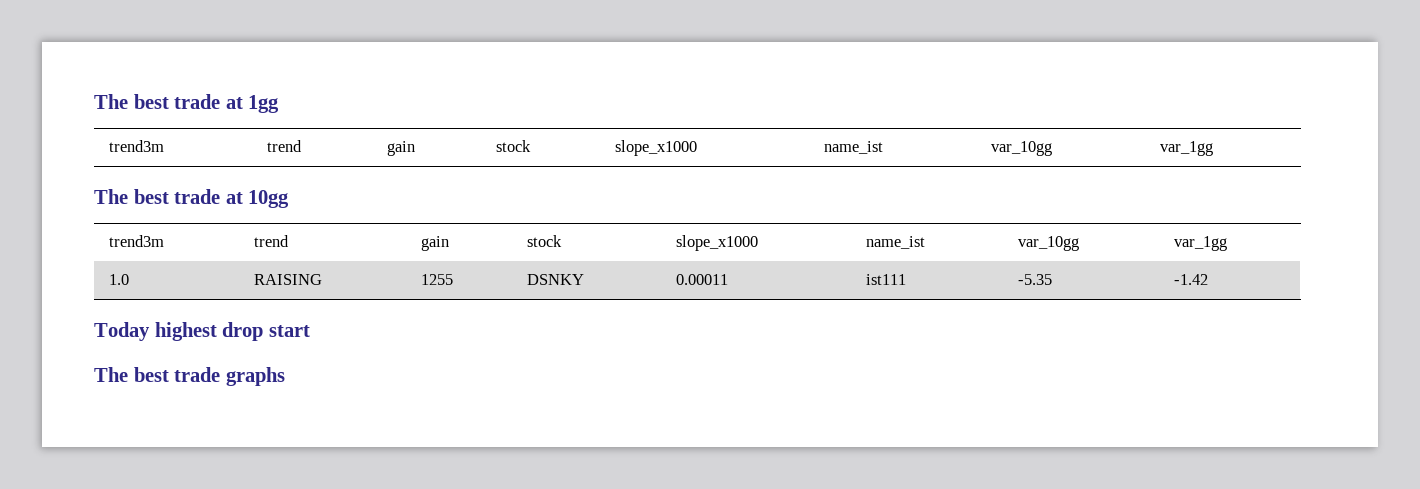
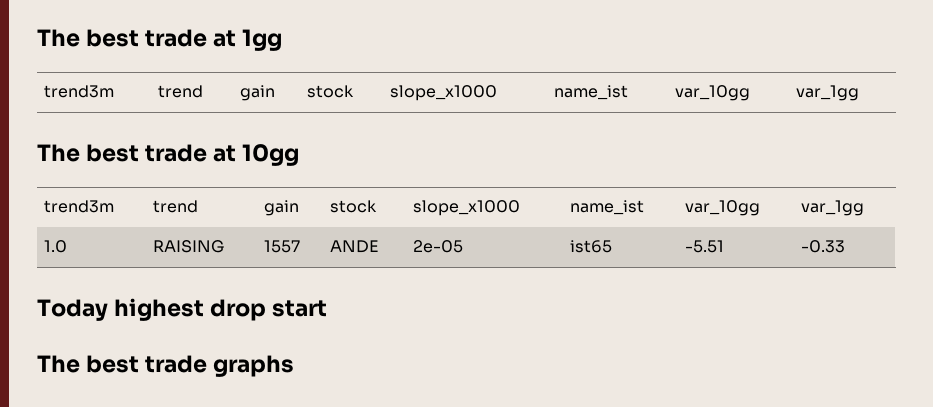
- 1.0 | RAISING | 1255 | DSNKY | 0.00011 | ist111 | -5.35 | -1.42
+ 1.0 | RAISING | 1557 | ANDE | 2e-05 | ist65 | -5.51 | -0.33

